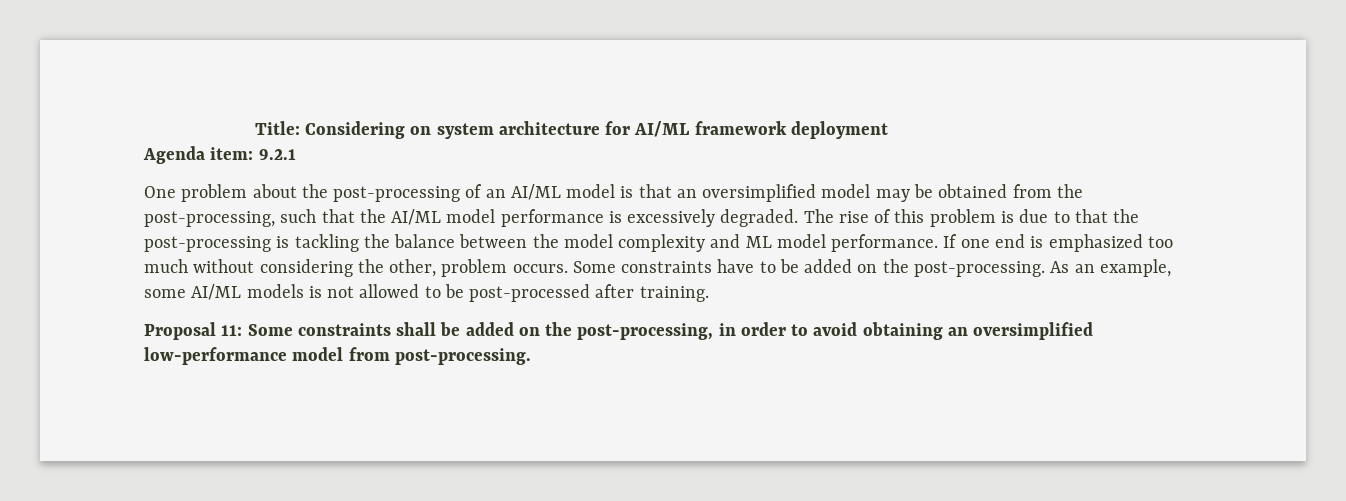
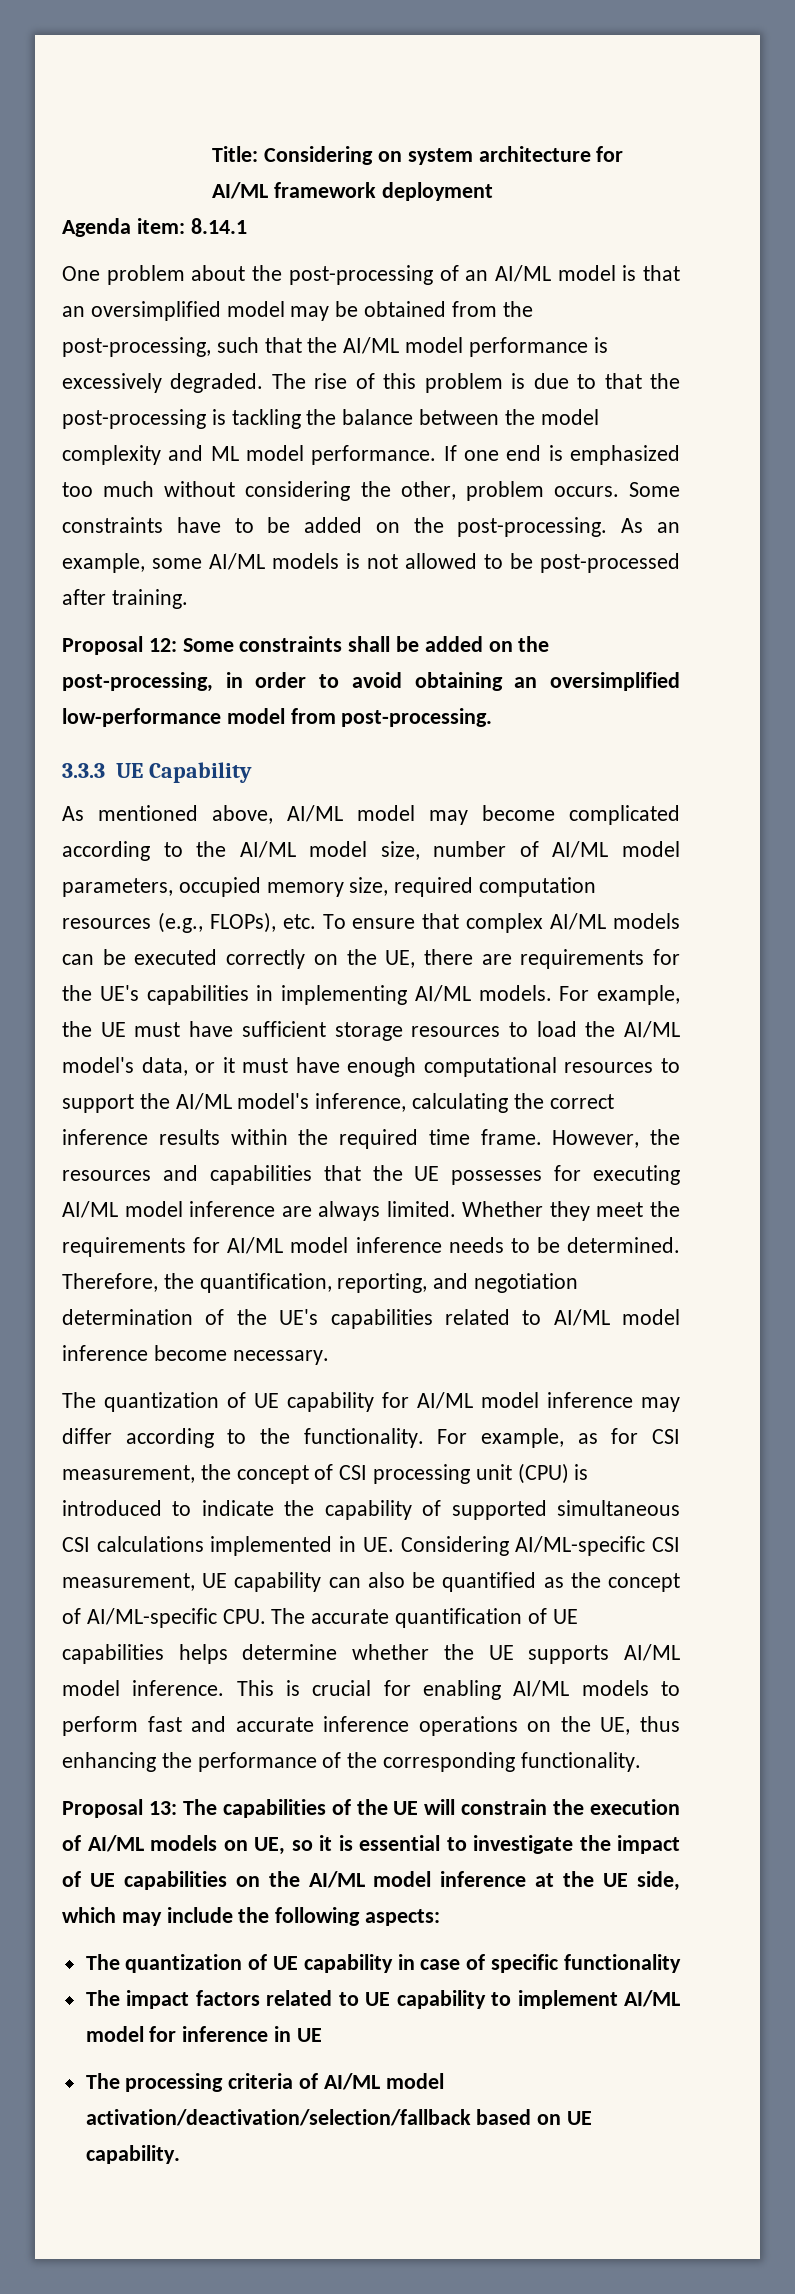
- Agenda item: 9.2.1
+ Agenda item: 8.14.1
- Proposal 11: Some constraints shall be added on the post-processing, in order to avoid obtaining an oversimplified low-performance model from post-processing.
+ Proposal 12: Some constraints shall be added on the post-processing, in order to avoid obtaining an oversimplified low-performance model from post-processing.
+ 3.3.3 UE Capability
+ As mentioned above, AI/ML model may become complicated according to the AI/ML model size, number of AI/ML model parameters, occupied memory size, required computation resources (e.g., FLOPs), etc. To ensure that complex AI/ML models can be executed correctly on the UE, there are requirements for the UE's capabilities in implementing AI/ML models. For example, the UE must have sufficient storage resources to load the AI/ML model's data, or it must have enough computational resources to support the AI/ML model's inference, calculating the correct inference results within the required time frame. However, the resources and capabilities that the UE possesses for executing AI/ML model inference are always limited. Whether they meet the requirements for AI/ML model inference needs to be determined. Therefore, the quantification, reporting, and negotiation determination of the UE's capabilities related to AI/ML model inference become necessary.
+ The quantization of UE capability for AI/ML model inference may differ according to the functionality. For example, as for CSI measurement, the concept of CSI processing unit (CPU) is introduced to indicate the capability of supported simultaneous CSI calculations implemented in UE. Considering AI/ML-specific CSI measurement, UE capability can also be quantified as the concept of AI/ML-specific CPU. The accurate quantification of UE capabilities helps determine whether the UE supports AI/ML model inference. This is crucial for enabling AI/ML models to perform fast and accurate inference operations on the UE, thus enhancing the performance of the corresponding functionality.
+ Proposal 13: The capabilities of the UE will constrain the execution of AI/ML models on UE, so it is essential to investigate the impact of UE capabilities on the AI/ML model inference at the UE side, which may include the following aspects:
+ The quantization of UE capability in case of specific functionality
+ The impact factors related to UE capability to implement AI/ML model for inference in UE
+ The processing criteria of AI/ML model activation/deactivation/selection/fallback based on UE capability.

